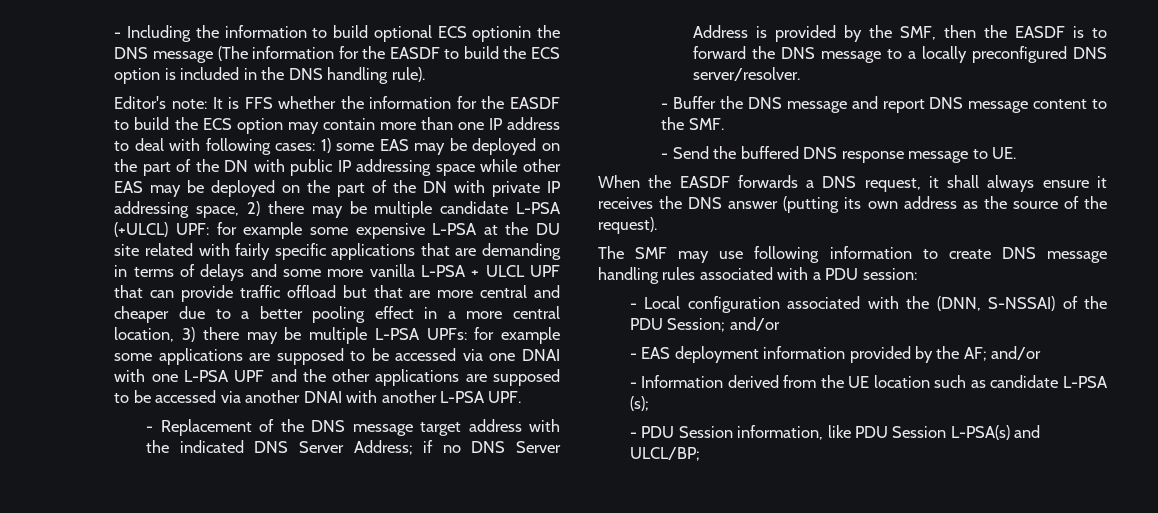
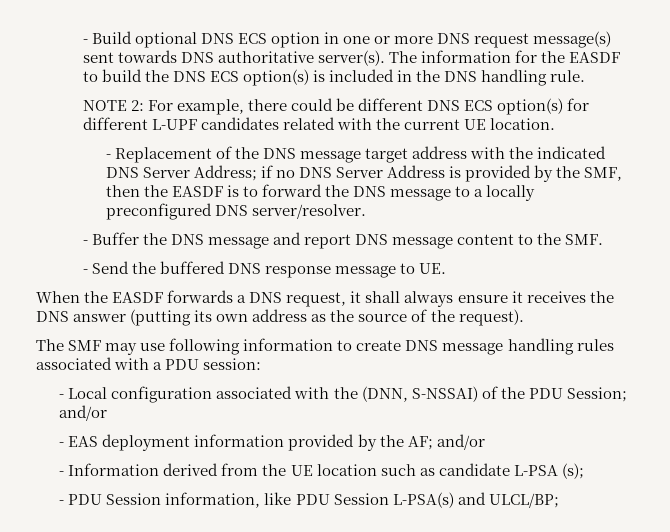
- - Including the information to build optional ECS optionin the DNS message (The information for the EASDF to build the ECS option is included in the DNS handling rule).
- Editor's note: It is FFS whether the information for the EASDF to build the ECS option may contain more than one IP address to deal with following cases: 1) some EAS may be deployed on the part of the DN with public IP addressing space while other EAS may be deployed on the part of the DN with private IP addressing space, 2) there may be multiple candidate L-PSA (+ULCL) UPF: for example some expensive L-PSA at the DU site related with fairly specific applications that are demanding in terms of delays and some more vanilla L-PSA + ULCL UPF that can provide traffic offload but that are more central and cheaper due to a better pooling effect in a more central location, 3) there may be multiple L-PSA UPFs: for example some applications are supposed to be accessed via one DNAI with one L-PSA UPF and the other applications are supposed to be accessed via another DNAI with another L-PSA UPF.
+ - Build optional DNS ECS option in one or more DNS request message(s) sent towards DNS authoritative server(s). The information for the EASDF to build the DNS ECS option(s) is included in the DNS handling rule.
+ NOTE 2: For example, there could be different DNS ECS option(s) for different L-UPF candidates related with the current UE location.

